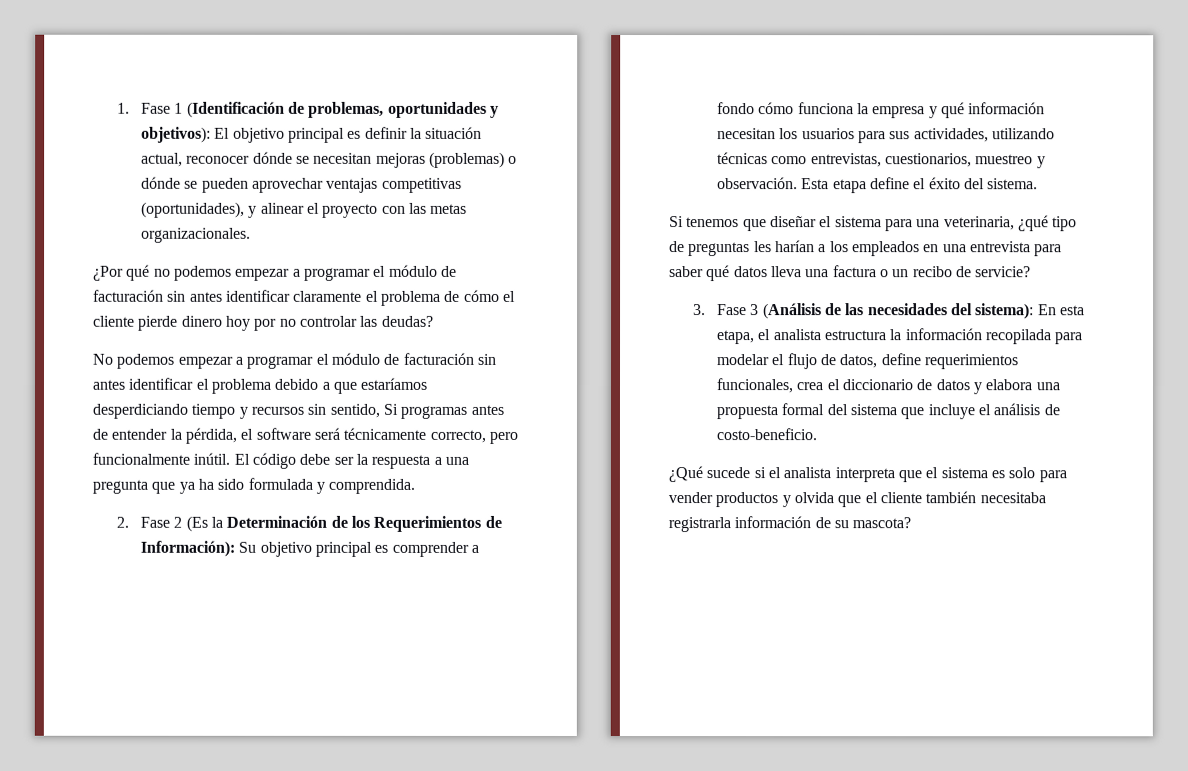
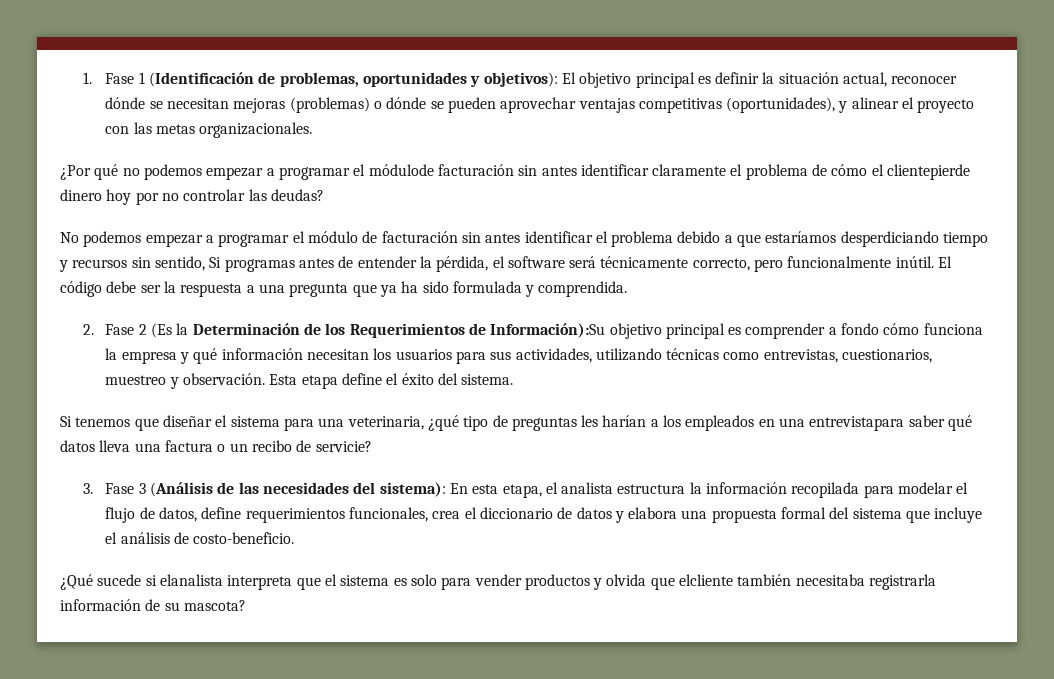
- ¿Por qué no podemos empezar a programar el módulo de facturación sin antes identificar claramente el problema de cómo el cliente pierde dinero hoy por no controlar las deudas?
+ ¿Por qué no podemos empezar a programar el módulode facturación sin antes identificar claramente el problema de cómo el clientepierde dinero hoy por no controlar las deudas?
- 2. Fase 2 (Es la Determinación de los Requerimientos de Información): Su objetivo principal es comprender a fondo cómo funciona la empresa y qué información necesitan los usuarios para sus actividades, utilizando técnicas como entrevistas, cuestionarios, muestreo y observación.
+ 2. Fase 2 (Es la Determinación de los Requerimientos de Información):Su objetivo principal es comprender a fondo cómo funciona la empresa y qué información necesitan los usuarios para sus actividades, utilizando técnicas como entrevistas, cuestionarios, muestreo y observación.
- Si tenemos que diseñar el sistema para una veterinaria, ¿qué tipo de preguntas les harían a los empleados en una entrevista para saber qué datos lleva una factura o un recibo de servicie?
+ Si tenemos que diseñar el sistema para una veterinaria, ¿qué tipo de preguntas les harían a los empleados en una entrevistapara saber qué datos lleva una factura o un recibo de servicie?
- ¿Qué sucede si el analista interpreta que el sistema es solo para vender productos y olvida que el cliente también necesitaba registrarla información de su mascota?
+ ¿Qué sucede si elanalista interpreta que el sistema es solo para vender productos y olvida que elcliente también necesitaba registrarla información de su mascota?

